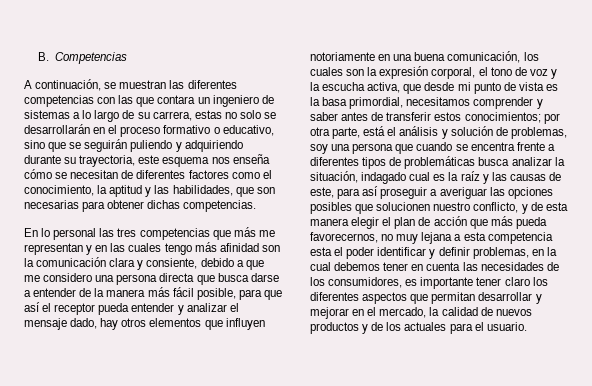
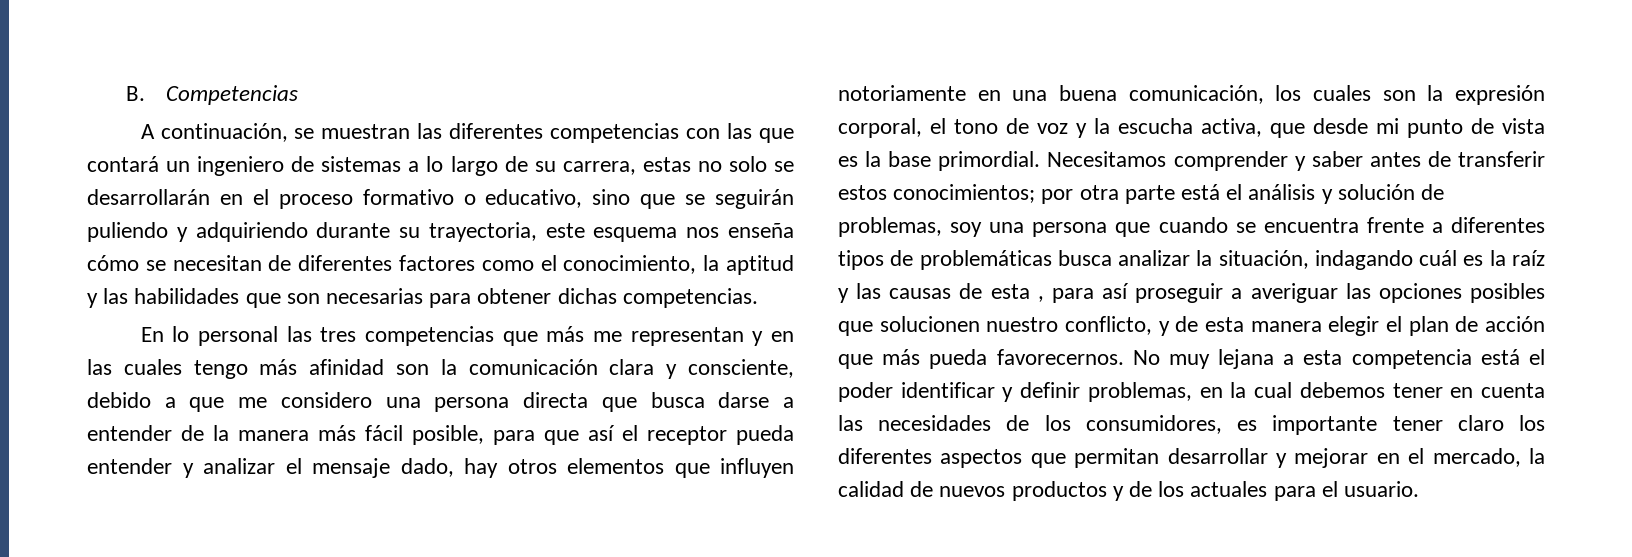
- A continuación, se muestran las diferentes competencias con las que contara un ingeniero de sistemas a lo largo de su carrera, estas no solo se desarrollarán en el proceso formativo o educativo, sino que se seguirán puliendo y adquiriendo durante su trayectoria, este esquema nos enseña cómo se necesitan de diferentes factores como el conocimiento, la aptitud y las habilidades, que son necesarias para obtener dichas competencias.
+ A continuación, se muestran las diferentes competencias con las que contará un ingeniero de sistemas a lo largo de su carrera, estas no solo se desarrollarán en el proceso formativo o educativo, sino que se seguirán puliendo y adquiriendo durante su trayectoria, este esquema nos enseña cómo se necesitan de diferentes factores como el conocimiento, la aptitud y las habilidades que son necesarias para obtener dichas competencias.
- En lo personal las tres competencias que más me representan y en las cuales tengo más afinidad son la comunicación clara y consiente, debido a que me considero una persona directa que busca darse a entender de la manera más fácil posible, para que así el receptor pueda entender y analizar el mensaje dado, hay otros elementos que influyen notoriamente en una buena comunicación, los cuales son la expresión corporal, el tono de voz y la escucha activa, que desde mi punto de vista es la basa primordial, necesitamos comprender y saber antes de transferir estos conocimientos;
+ En lo personal las tres competencias que más me representan y en las cuales tengo más afinidad son la comunicación clara y consciente, debido a que me considero una persona directa que busca darse a entender de la manera más fácil posible, para que así el receptor pueda entender y analizar el mensaje dado, hay otros elementos que influyen notoriamente en una buena comunicación, los cuales son la expresión corporal, el tono de voz y la escucha activa, que desde mi punto de vista es la base primordial. Necesitamos comprender y saber antes de transferir estos conocimientos;
- por otra parte, está el análisis y solución de problemas, soy una persona que cuando se encentra frente a diferentes tipos de problemáticas busca analizar la situación, indagado cual es la raíz y las causas de este, para así proseguir a averiguar las opciones posibles que solucionen nuestro conflicto, y de esta manera elegir el plan de acción que más pueda favorecernos, no muy lejana a esta competencia esta el poder identificar y definir problemas, en la cual debemos tener en cuenta las necesidades de los consumidores, es importante tener claro los diferentes aspectos que permitan desarrollar y mejorar en el mercado, la calidad de nuevos productos y de los actuales para el usuario.
+ por otra parte está el análisis y solución de problemas, soy una persona que cuando se encuentra frente a diferentes tipos de problemáticas busca analizar la situación, indagando cuál es la raíz y las causas de esta , para así proseguir a averiguar las opciones posibles que solucionen nuestro conflicto, y de esta manera elegir el plan de acción que más pueda favorecernos. No muy lejana a esta competencia está el poder identificar y definir problemas, en la cual debemos tener en cuenta las necesidades de los consumidores, es importante tener claro los diferentes aspectos que permitan desarrollar y mejorar en el mercado, la calidad de nuevos productos y de los actuales para el usuario.

